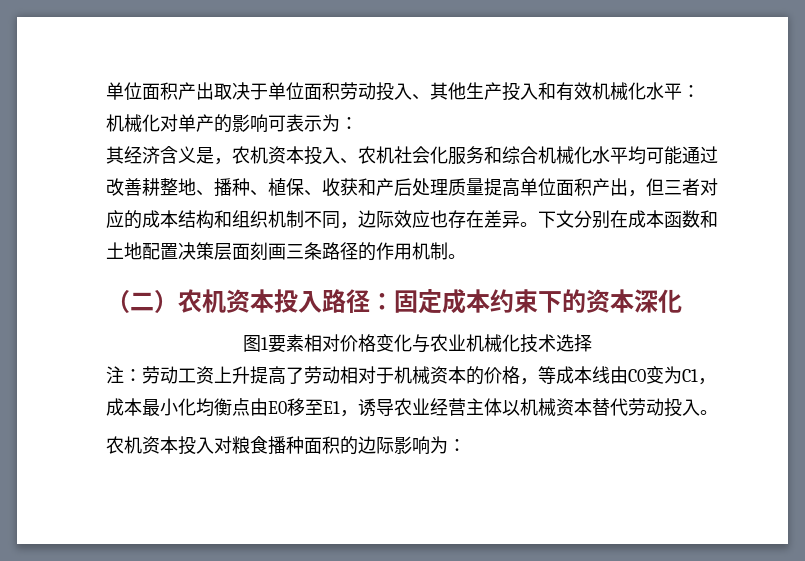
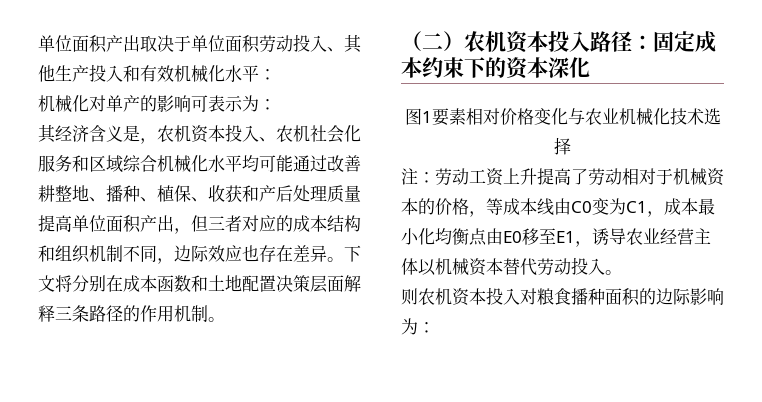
- 其经济含义是，农机资本投入、农机社会化服务和综合机械化水平均可能通过改善耕整地、播种、植保、收获和产后处理质量提高单位面积产出，但三者对应的成本结构和组织机制不同，边际效应也存在差异。
+ 其经济含义是，农机资本投入、农机社会化服务和区域综合机械化水平均可能通过改善耕整地、播种、植保、收获和产后处理质量提高单位面积产出，但三者对应的成本结构和组织机制不同，边际效应也存在差异。
- 下文分别在成本函数和土地配置决策层面刻画三条路径的作用机制。
+ 下文将分别在成本函数和土地配置决策层面解释三条路径的作用机制。
- 农机资本投入对粮食播种面积的边际影响为：
+ 则农机资本投入对粮食播种面积的边际影响为：

